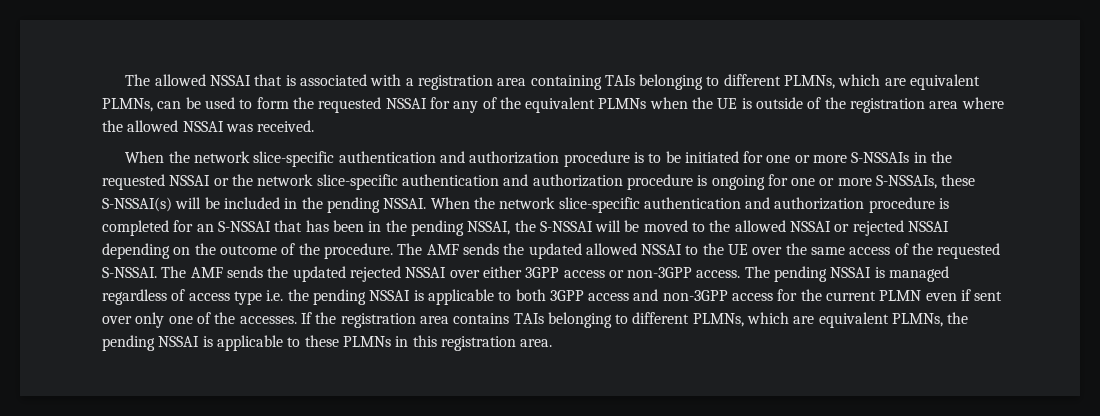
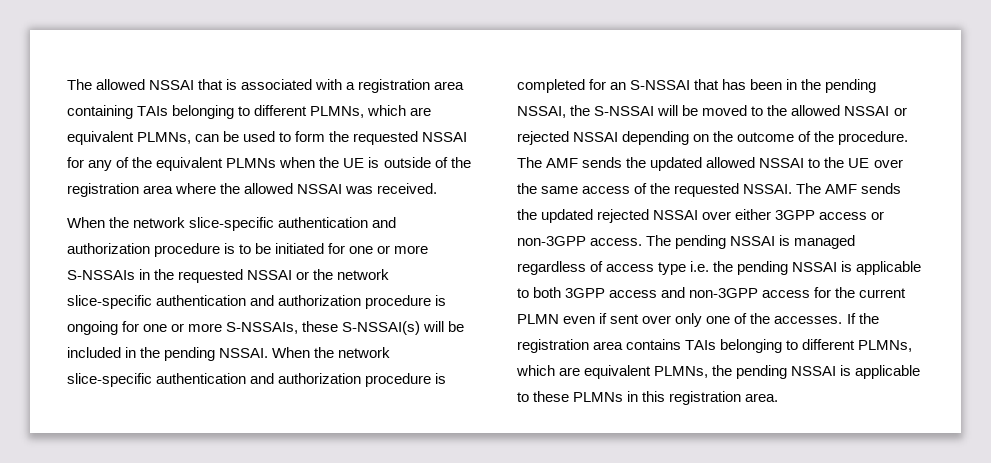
- The AMF sends the updated allowed NSSAI to the UE over the same access of the requested S-NSSAI.
+ The AMF sends the updated allowed NSSAI to the UE over the same access of the requested NSSAI.

